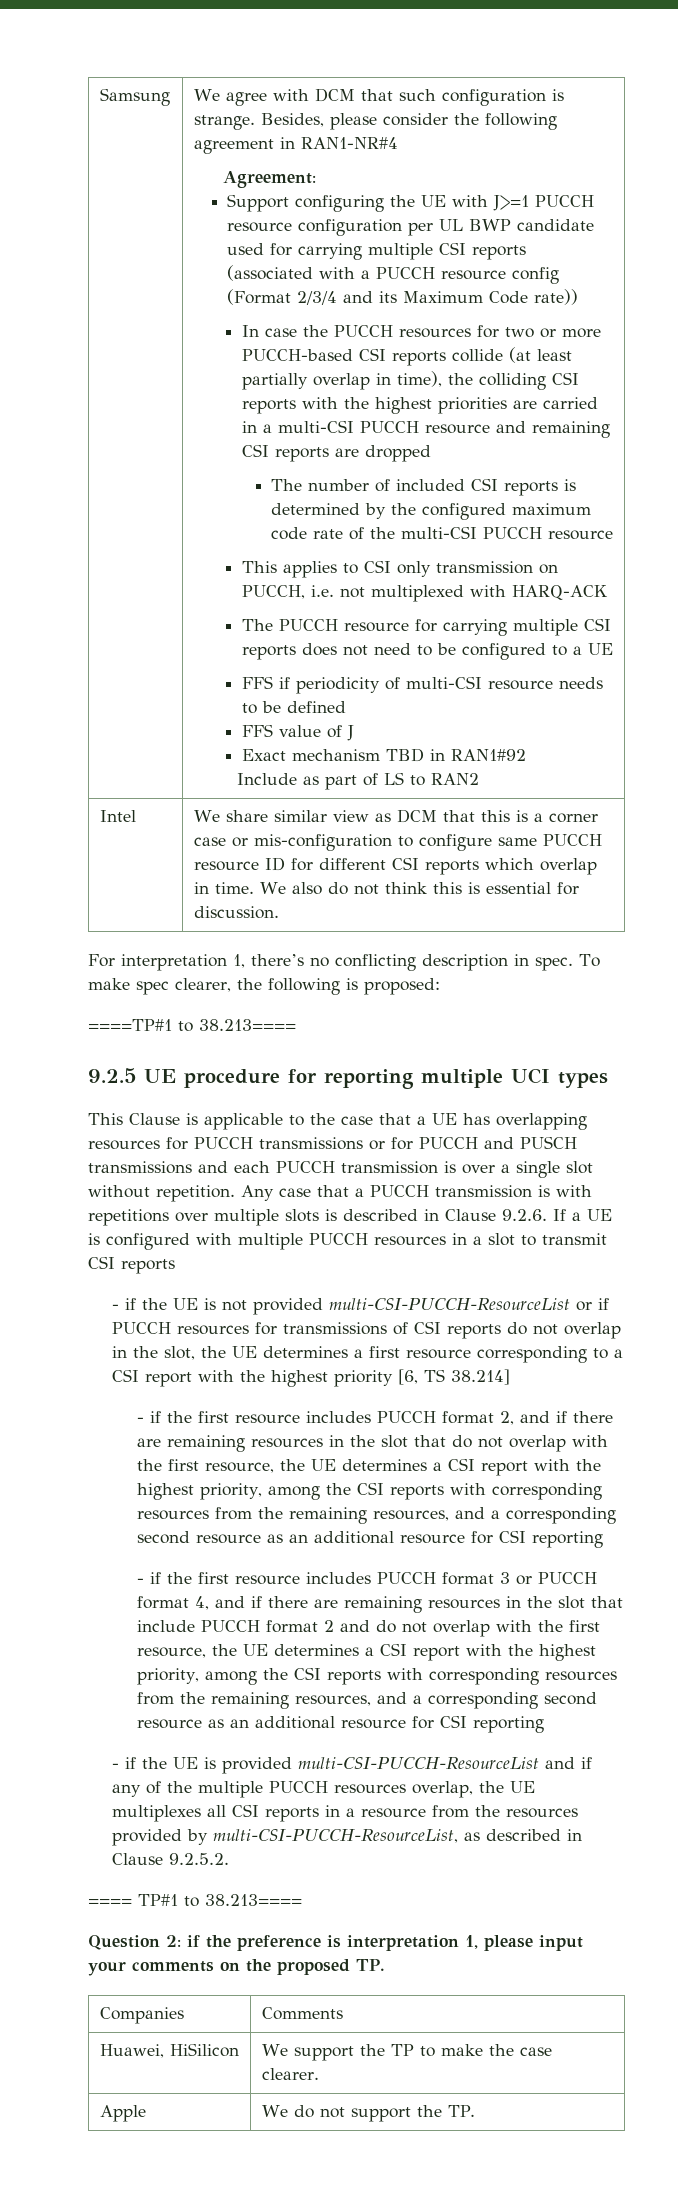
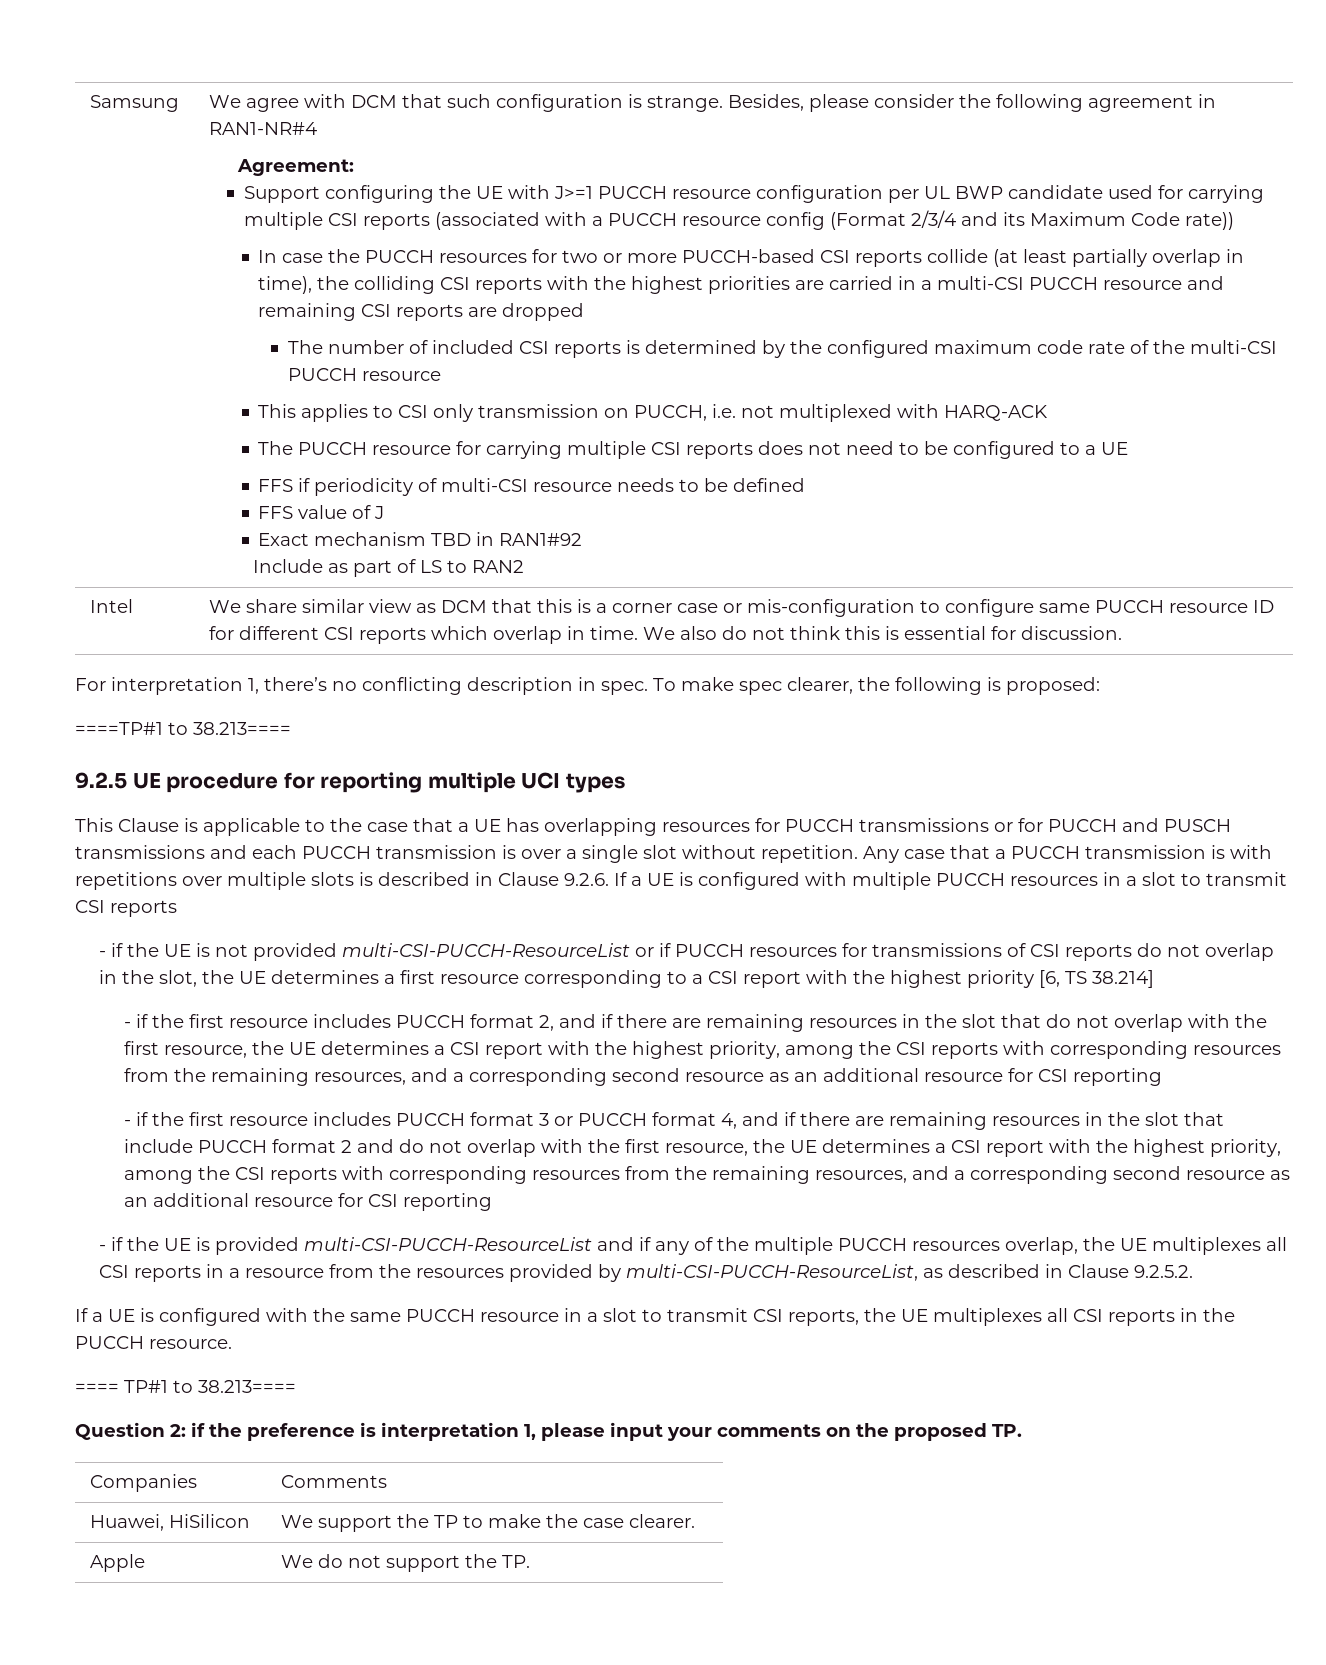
+ If a UE is configured with the same PUCCH resource in a slot to transmit CSI reports, the UE multiplexes all CSI reports in the PUCCH resource.

